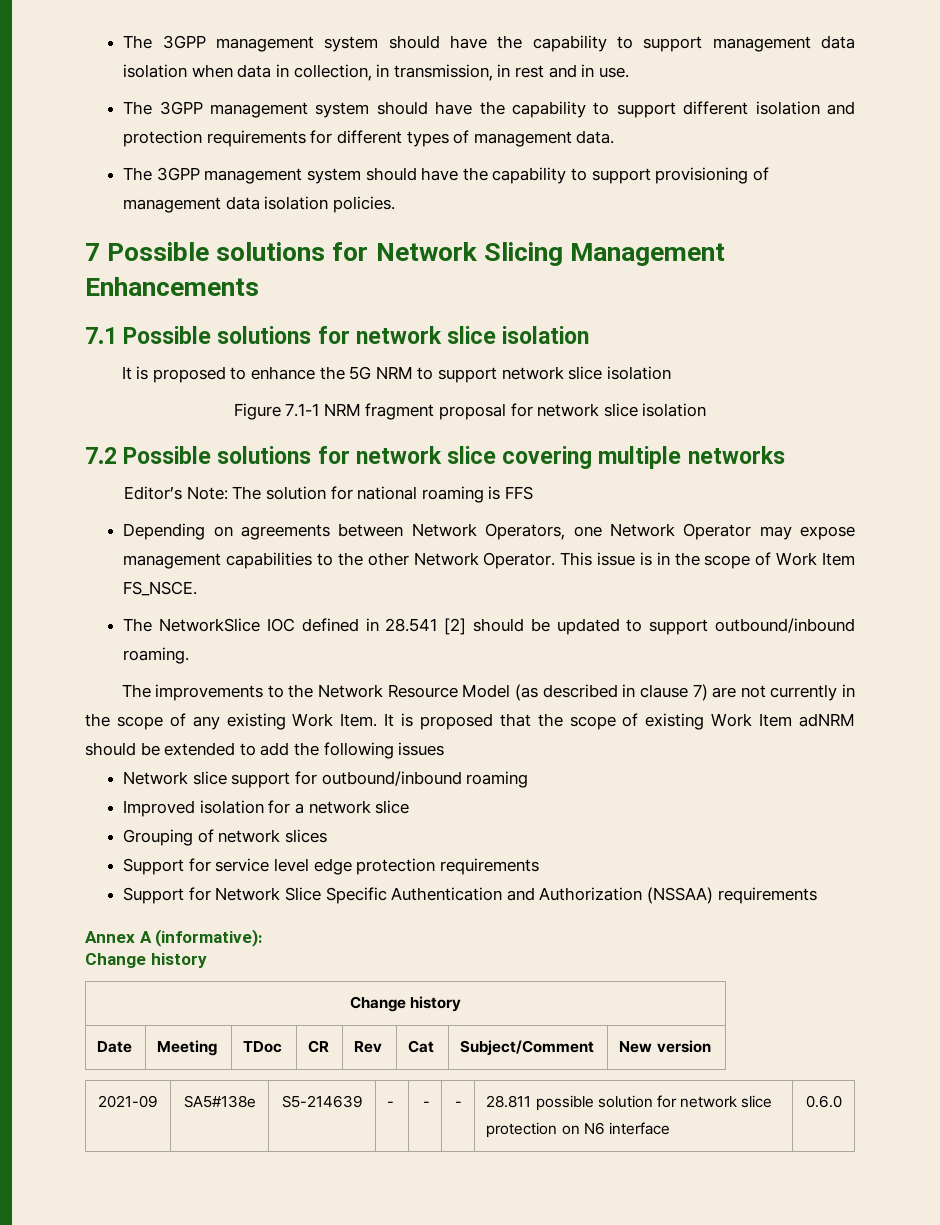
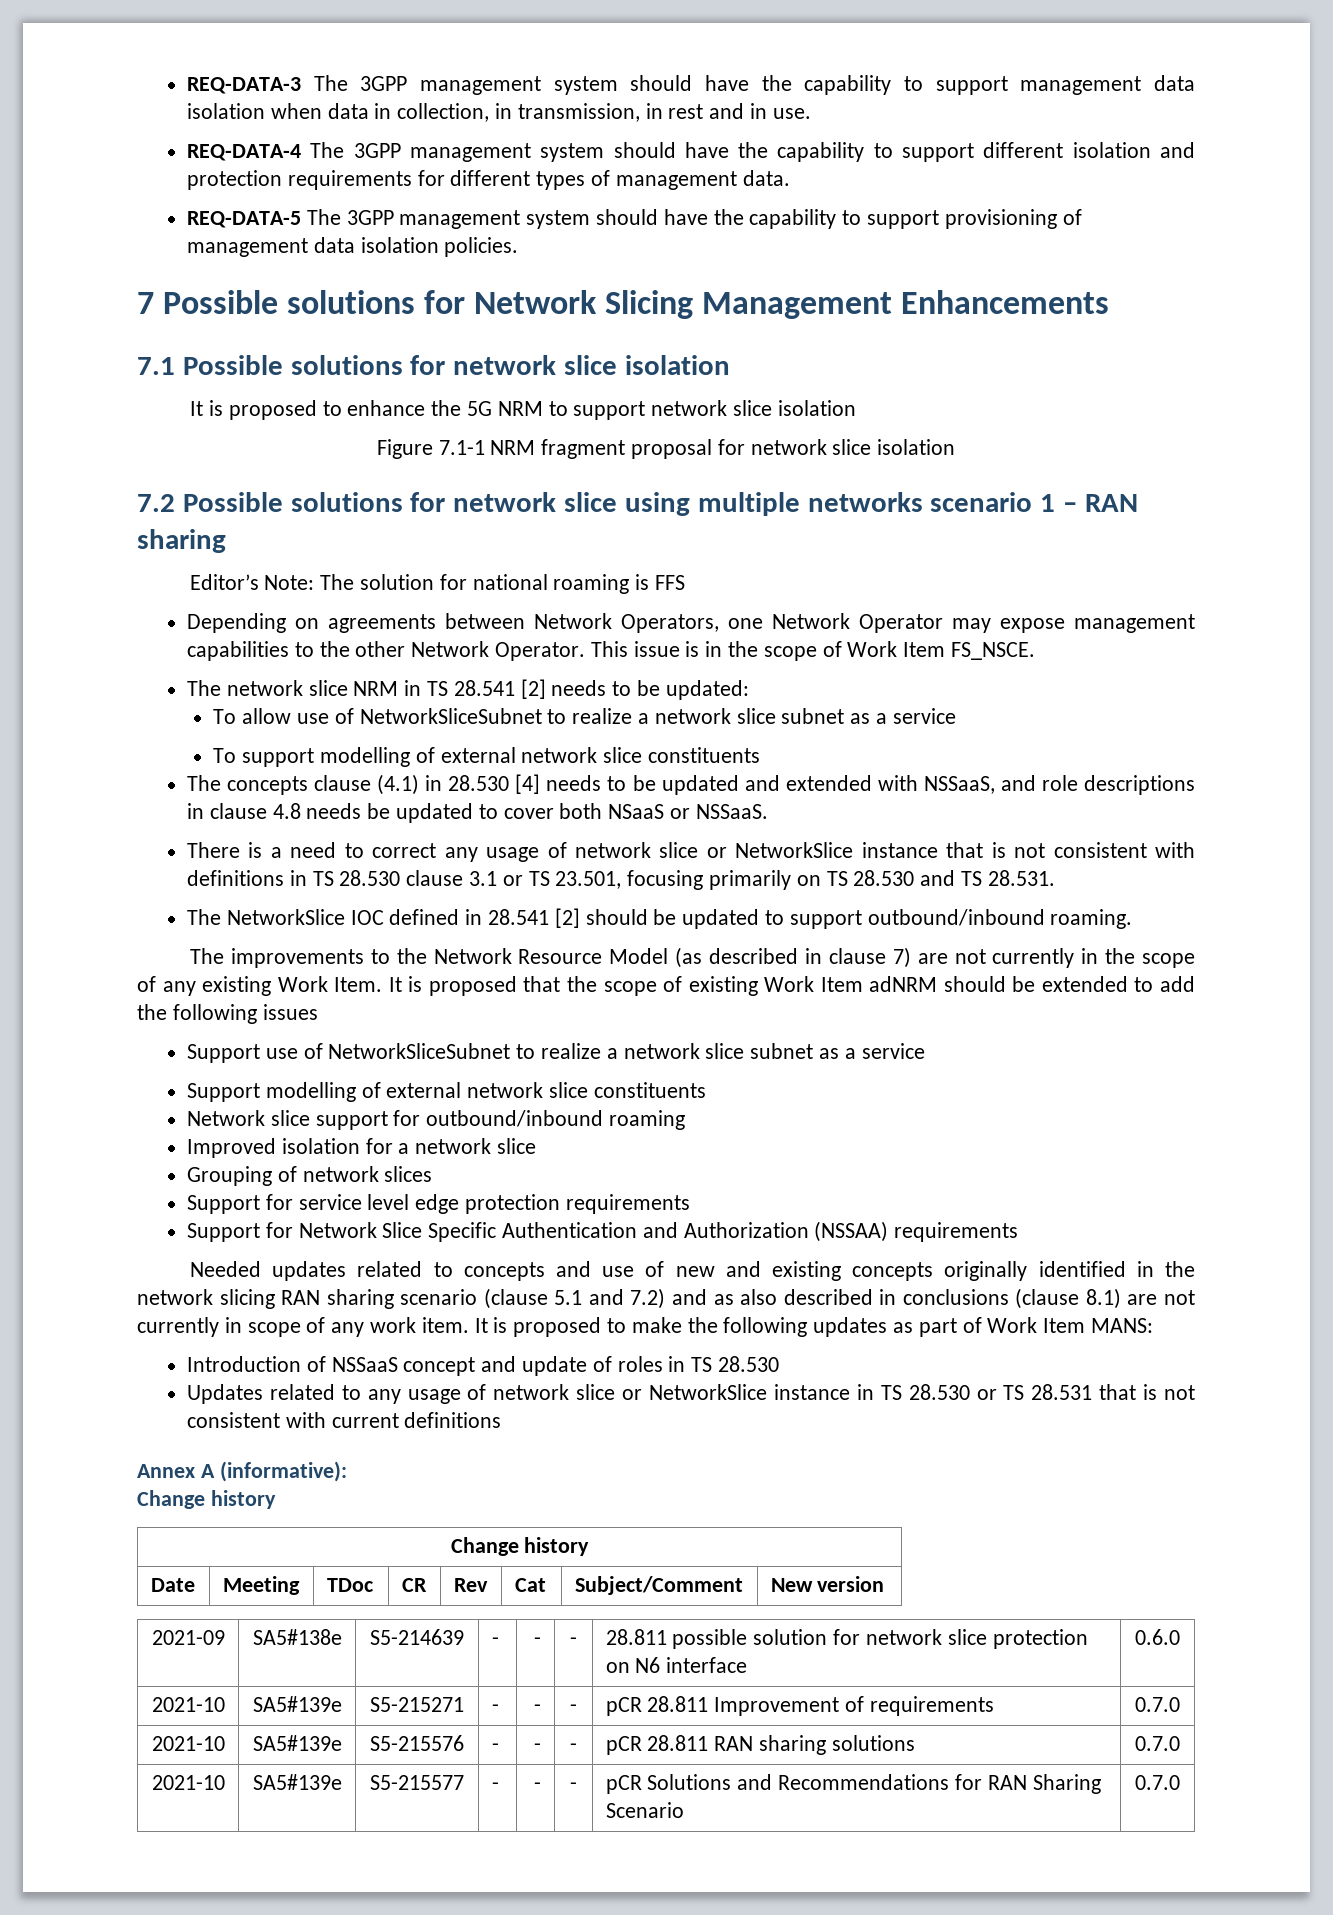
- The 3GPP management system should have the capability to support management data isolation when data in collection, in transmission, in rest and in use.
+ REQ-DATA-3 The 3GPP management system should have the capability to support management data isolation when data in collection, in transmission, in rest and in use.
- The 3GPP management system should have the capability to support different isolation and protection requirements for different types of management data.
+ REQ-DATA-4 The 3GPP management system should have the capability to support different isolation and protection requirements for different types of management data.
- The 3GPP management system should have the capability to support provisioning of management data isolation policies.
+ REQ-DATA-5 The 3GPP management system should have the capability to support provisioning of management data isolation policies.
- 7.2 Possible solutions for network slice covering multiple networks
+ 7.2 Possible solutions for network slice using multiple networks scenario 1 – RAN sharing
+ The network slice NRM in TS 28.541 [2] needs to be updated:
+ To allow use of NetworkSliceSubnet to realize a network slice subnet as a service
+ To support modelling of external network slice constituents
+ The concepts clause (4.1) in 28.530 [4] needs to be updated and extended with NSSaaS, and role descriptions in clause 4.8 needs be updated to cover both NSaaS or NSSaaS.
+ There is a need to correct any usage of network slice or NetworkSlice instance that is not consistent with definitions in TS 28.530 clause 3.1 or TS 23.501, focusing primarily on TS 28.530 and TS 28.531.
+ Support use of NetworkSliceSubnet to realize a network slice subnet as a service
+ Support modelling of external network slice constituents
+ Needed updates related to concepts and use of new and existing concepts originally identified in the network slicing RAN sharing scenario (clause 5.1 and 7.2) and as also described in conclusions (clause 8.1) are not currently in scope of any work item. It is proposed to make the following updates as part of Work Item MANS:
+ Introduction of NSSaaS concept and update of roles in TS 28.530
+ Updates related to any usage of network slice or NetworkSlice instance in TS 28.530 or TS 28.531 that is not consistent with current definitions
+ 2021-10 | SA5#139e | S5-215271 | - | - | - | pCR 28.811 Improvement of requirements | 0.7.0
+ 2021-10 | SA5#139e | S5-215576 | - | - | - | pCR 28.811 RAN sharing solutions | 0.7.0
+ 2021-10 | SA5#139e | S5-215577 | - | - | - | pCR Solutions and Recommendations for RAN Sharing Scenario | 0.7.0

